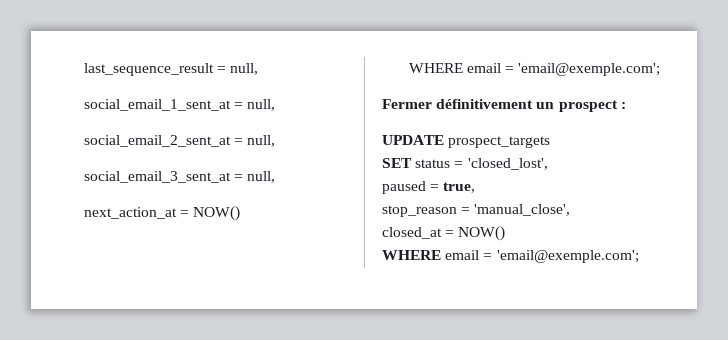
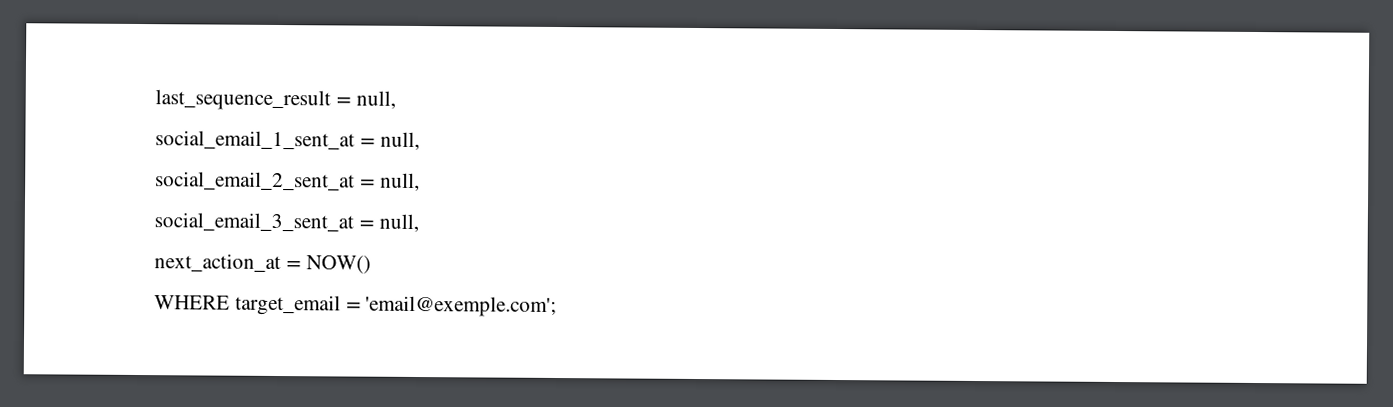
  next_action_at = NOW()
- WHERE email = 'email@exemple.com';
- Fermer définitivement un prospect :
- UPDATE prospect_targets
- SET status = 'closed_lost',
- paused = true,
- stop_reason = 'manual_close',
- closed_at = NOW()
- WHERE email = 'email@exemple.com';
+ WHERE target_email = 'email@exemple.com';

